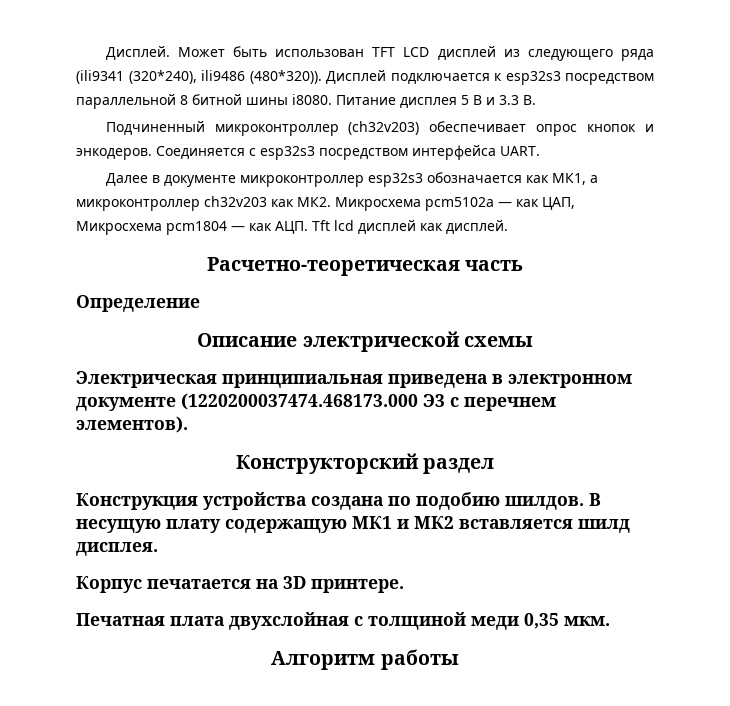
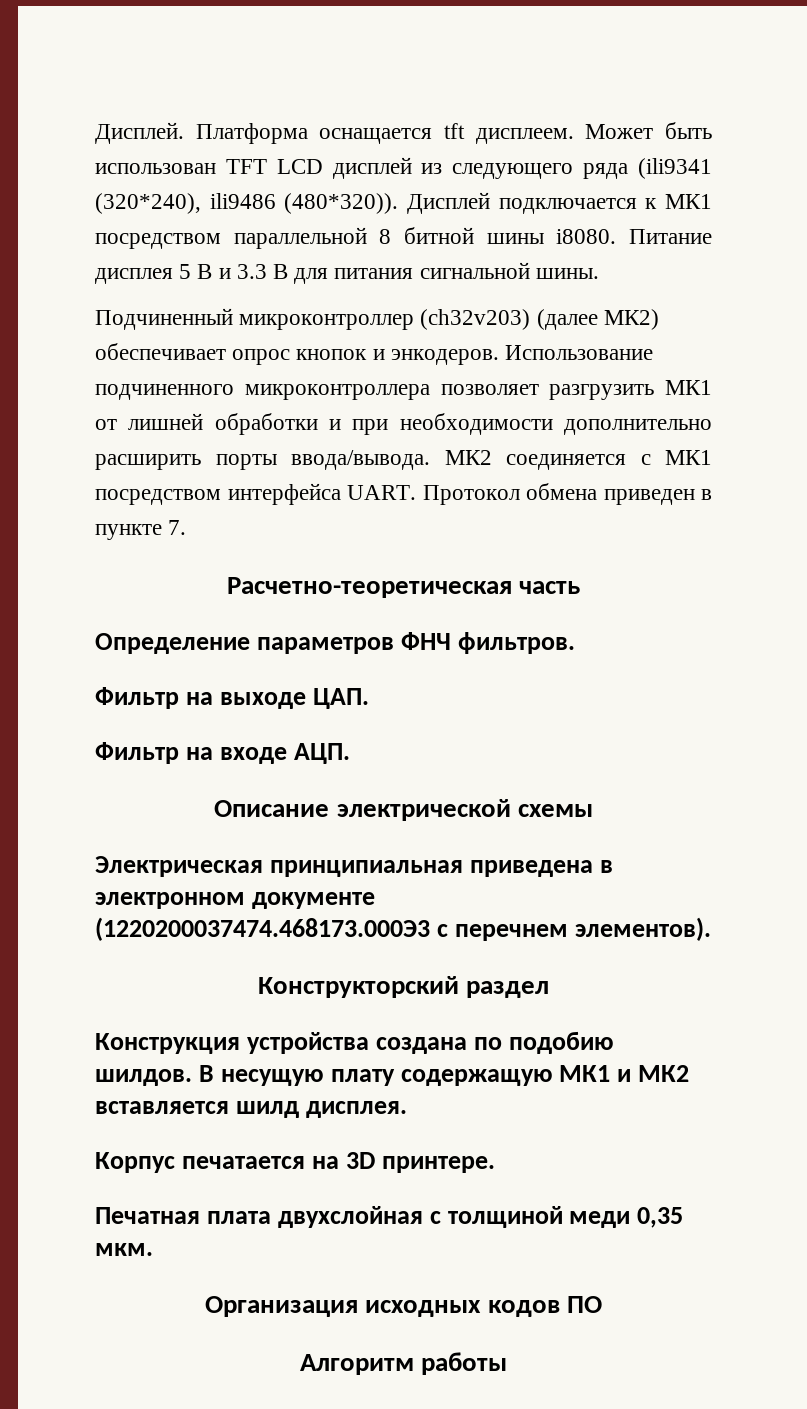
+ Платформа оснащается tft дисплеем.
- Дисплей подключается к esp32s3 посредством параллельной 8 битной шины i8080.
+ Дисплей подключается к МК1 посредством параллельной 8 битной шины i8080.
- Питание дисплея 5 В и 3.3 В.
+ Питание дисплея 5 В и 3.3 В для питания сигнальной шины.
- Подчиненный микроконтроллер (сh32v203) обеспечивает опрос кнопок и энкодеров.
+ Подчиненный микроконтроллер (сh32v203) (далее МК2) обеспечивает опрос кнопок и энкодеров.
- Соединяется с esp32s3 посредством интерфейса UART.
- Далее в документе микроконтроллер esp32s3 обозначается как МК1, а микроконтроллер ch32v203 как МК2. Микросхема pcm5102a — как ЦАП, Микросхема pcm1804 — как АЦП. Tft lcd дисплей как дисплей.
+ Использование подчиненного микроконтроллера позволяет разгрузить МК1 от лишней обработки и при необходимости дополнительно расширить порты ввода/вывода. МК2 соединяется с МК1 посредством интерфейса UART. Протокол обмена приведен в пункте 7.
  Расчетно-теоретическая часть
- Определение
+ Определение параметров ФНЧ фильтров.
+ Фильтр на выходе ЦАП.
+ Фильтр на входе АЦП.
- Электрическая принципиальная приведена в электронном документе (1220200037474.468173.000 Э3 с перечнем элементов).
+ Электрическая принципиальная приведена в электронном документе (1220200037474.468173.000Э3 с перечнем элементов).
+ Организация исходных кодов ПО

